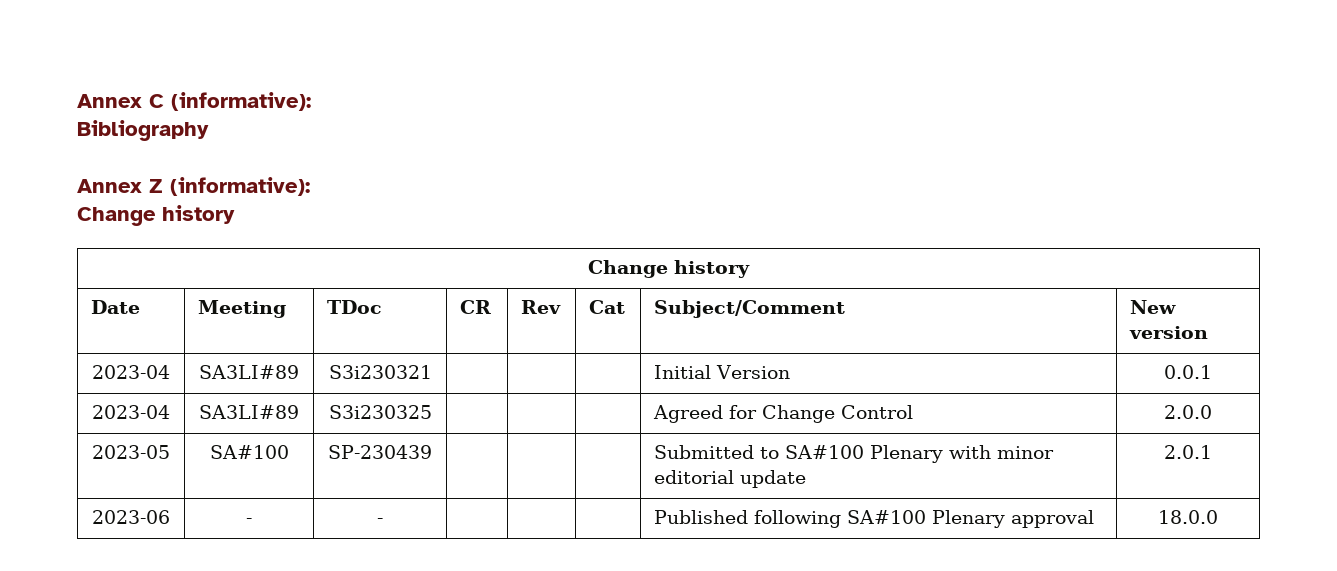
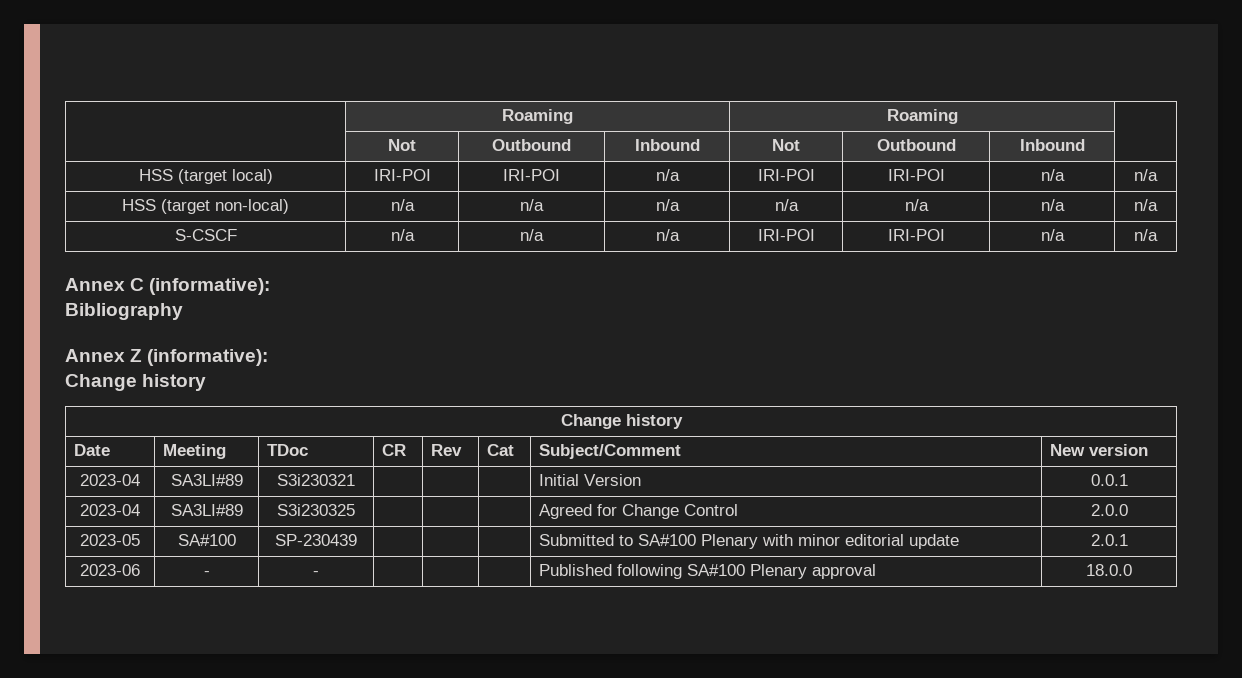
+ | Roaming | Roaming |
+ | Not | Outbound | Inbound | Not | Outbound | Inbound |
+ HSS (target local) | IRI-POI | IRI-POI | n/a | IRI-POI | IRI-POI | n/a | n/a
+ HSS (target non-local) | n/a | n/a | n/a | n/a | n/a | n/a | n/a
+ S-CSCF | n/a | n/a | n/a | IRI-POI | IRI-POI | n/a | n/a

